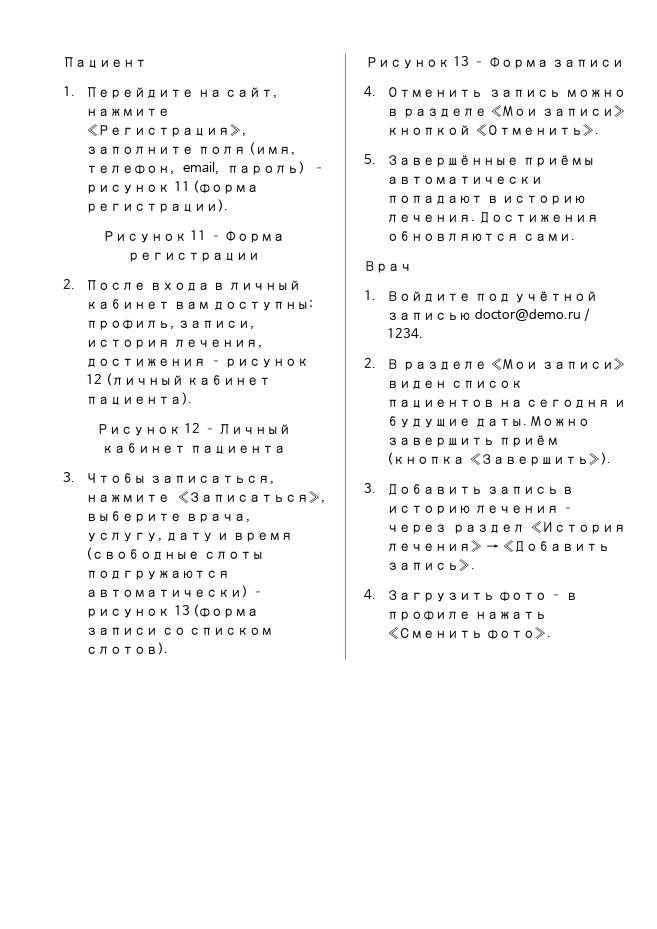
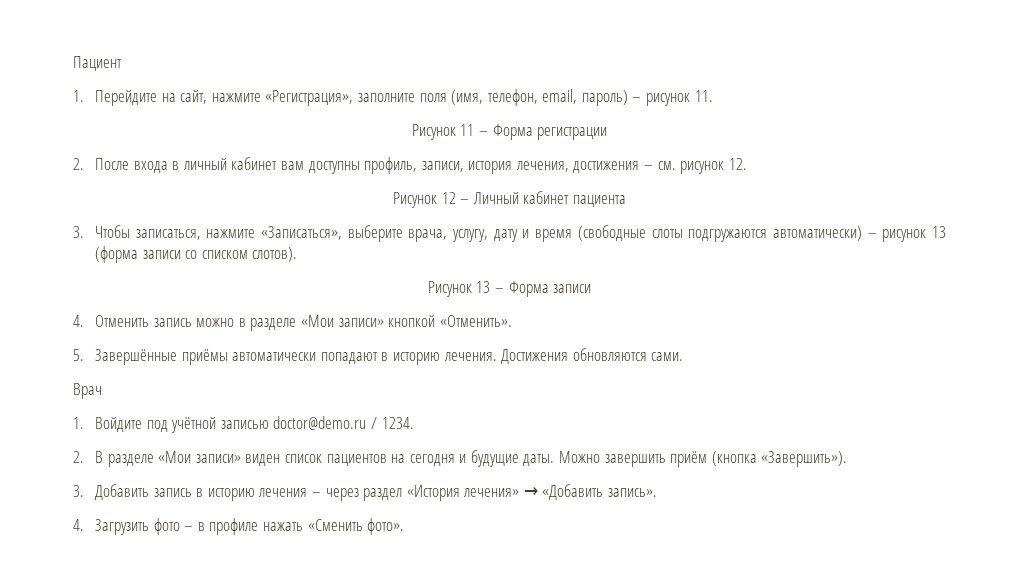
- 1. Перейдите на сайт, нажмите «Регистрация», заполните поля (имя, телефон, email, пароль) – рисунок 11 (форма регистрации).
+ 1. Перейдите на сайт, нажмите «Регистрация», заполните поля (имя, телефон, email, пароль) – рисунок 11.
- 2. После входа в личный кабинет вам доступны: профиль, записи, история лечения, достижения – рисунок 12 (личный кабинет пациента).
+ 2. После входа в личный кабинет вам доступны профиль, записи, история лечения, достижения – см. рисунок 12.

